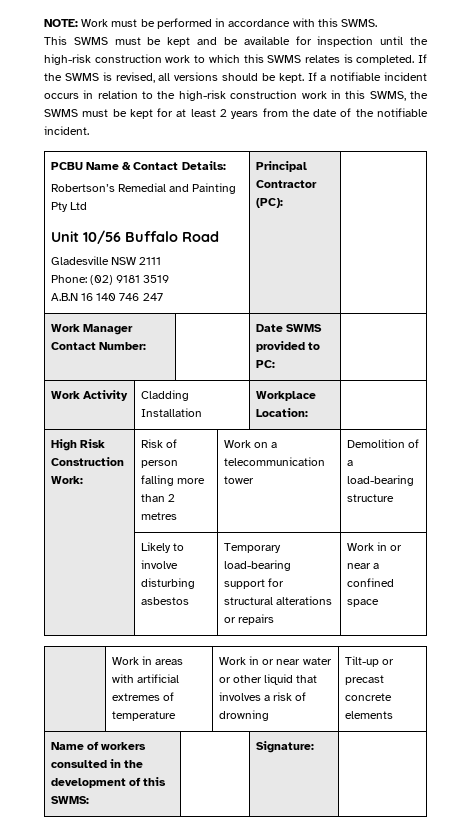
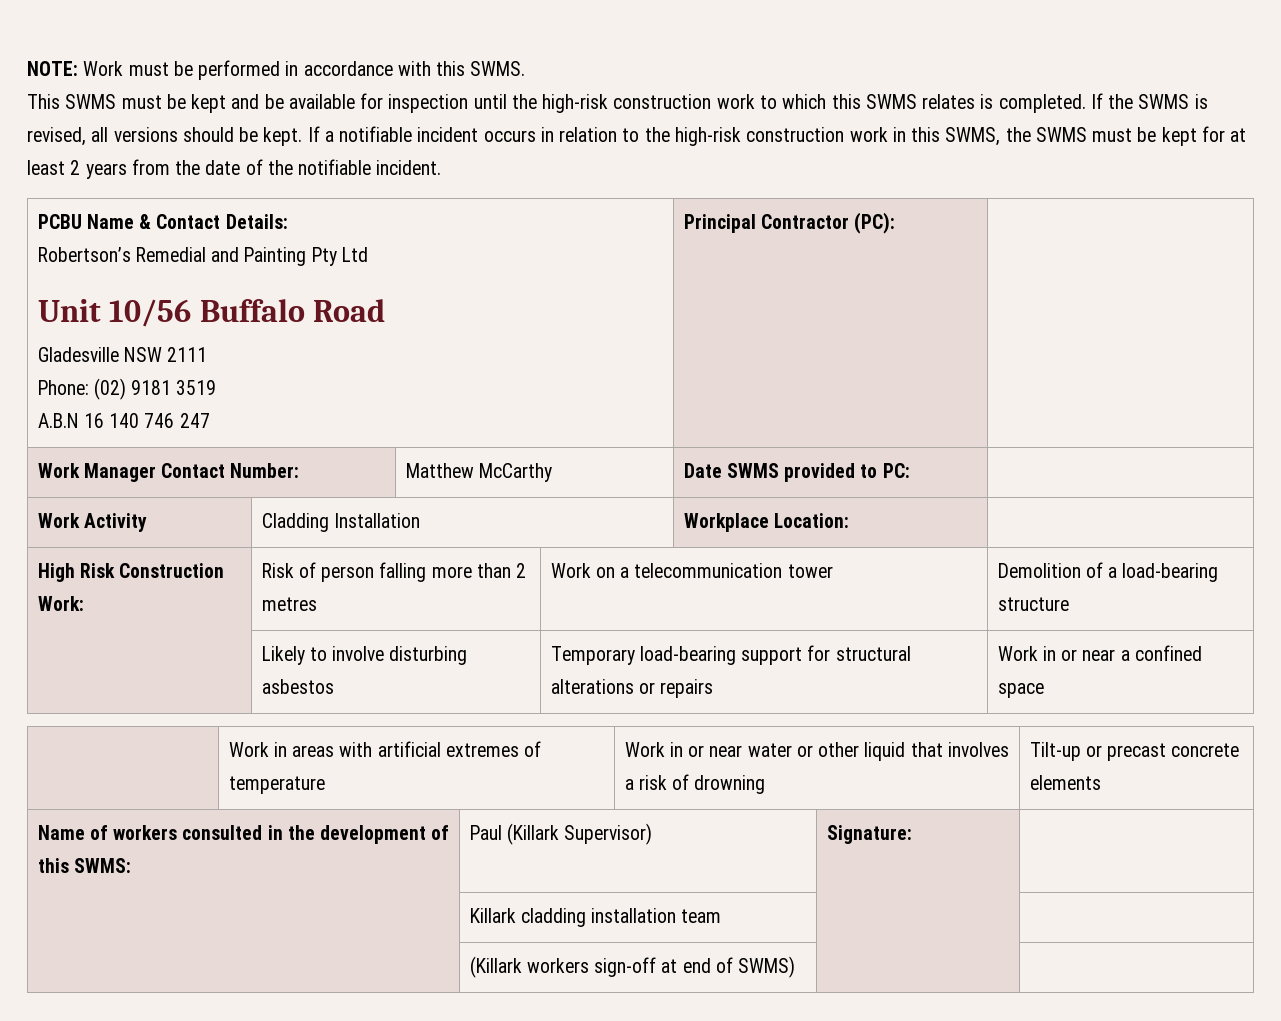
- Work Manager Contact Number: | | Date SWMS provided to PC: |
+ Work Manager Contact Number: | Matthew McCarthy | Date SWMS provided to PC: |
- Name of workers consulted in the development of this SWMS: | | Signature: |
+ Name of workers consulted in the development of this SWMS: | Paul (Killark Supervisor) | Signature: |
+ | Killark cladding installation team | |
+ | (Killark workers sign-off at end of SWMS) | |

